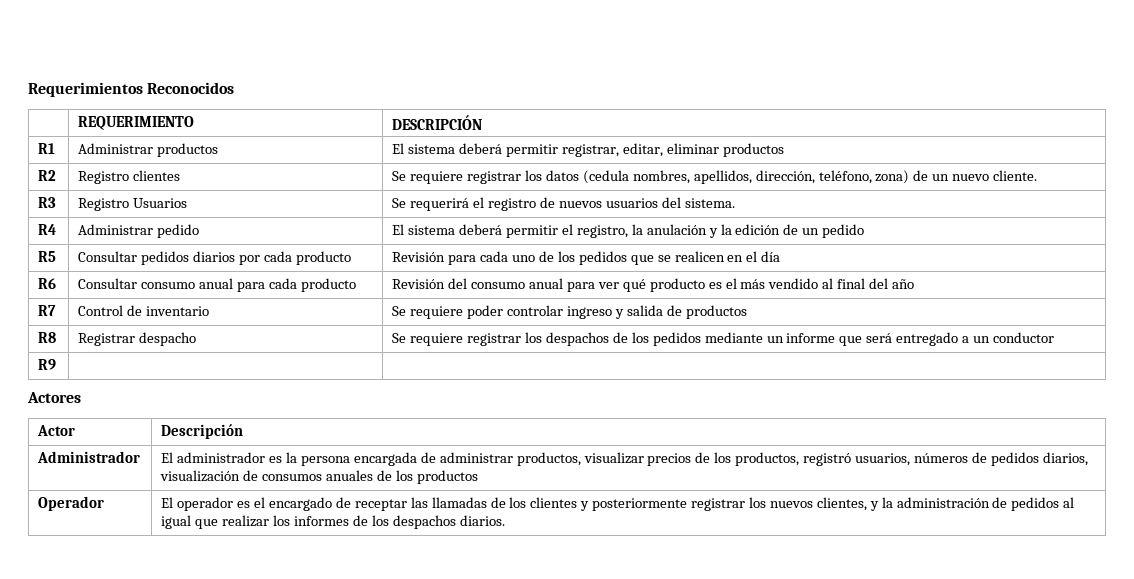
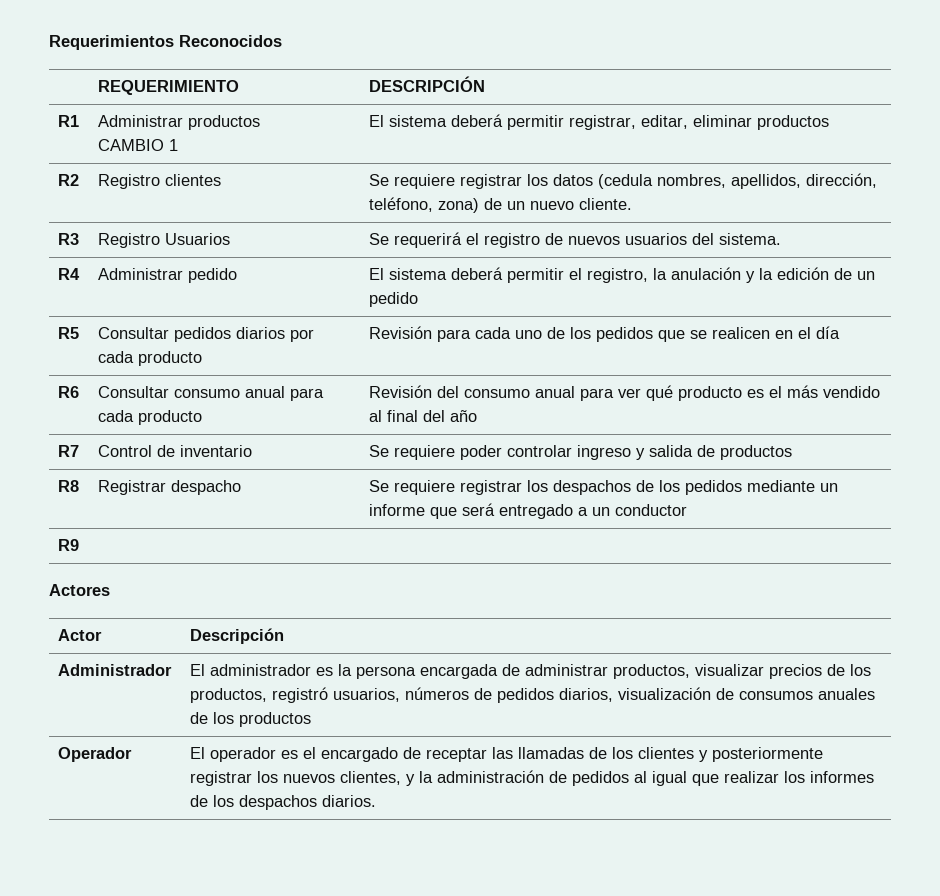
- R1 | Administrar productos | El sistema deberá permitir registrar, editar, eliminar productos
+ R1 | Administrar productos
+ CAMBIO 1 | El sistema deberá permitir registrar, editar, eliminar productos

